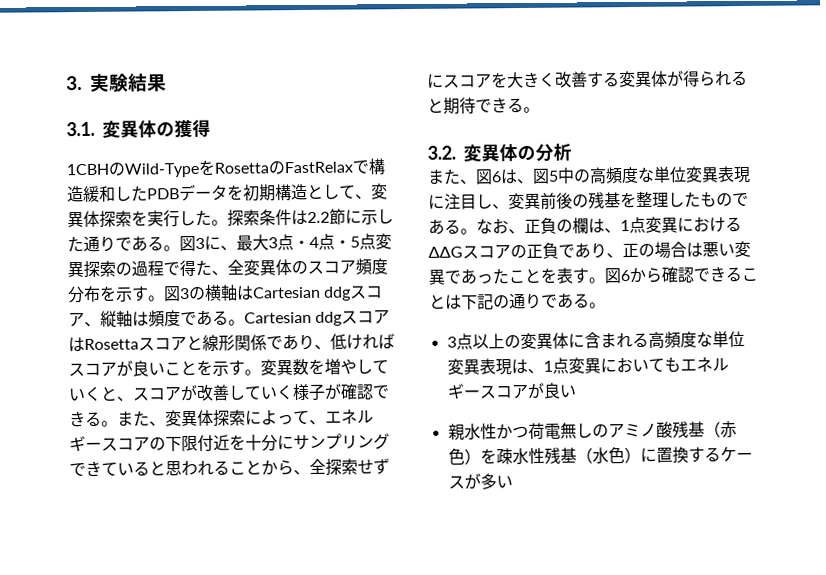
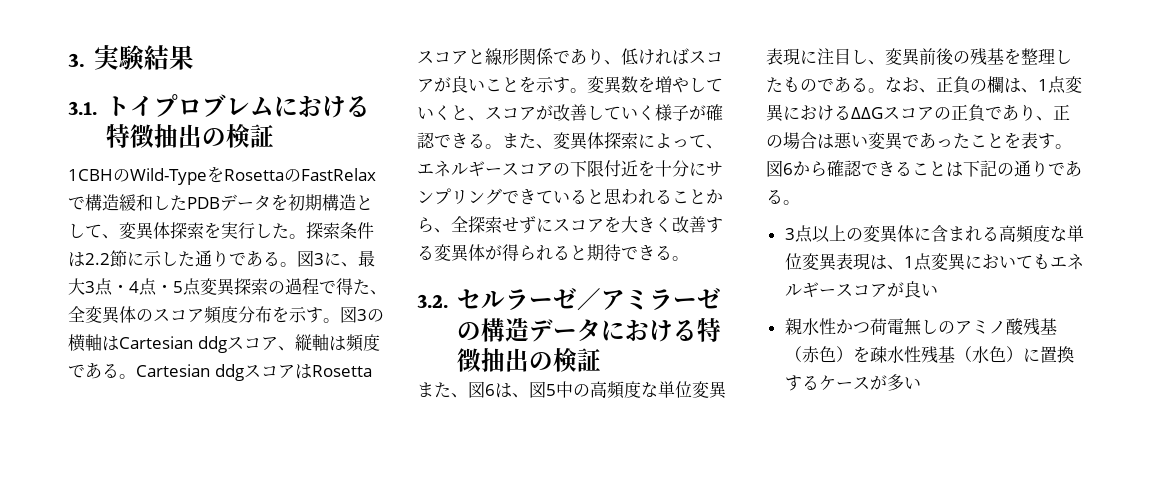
- 3.1.変異体の獲得
+ 3.1.トイプロブレムにおける特徴抽出の検証
- 3.2.変異体の分析
+ 3.2.セルラーゼ／アミラーゼの構造データにおける特徴抽出の検証

